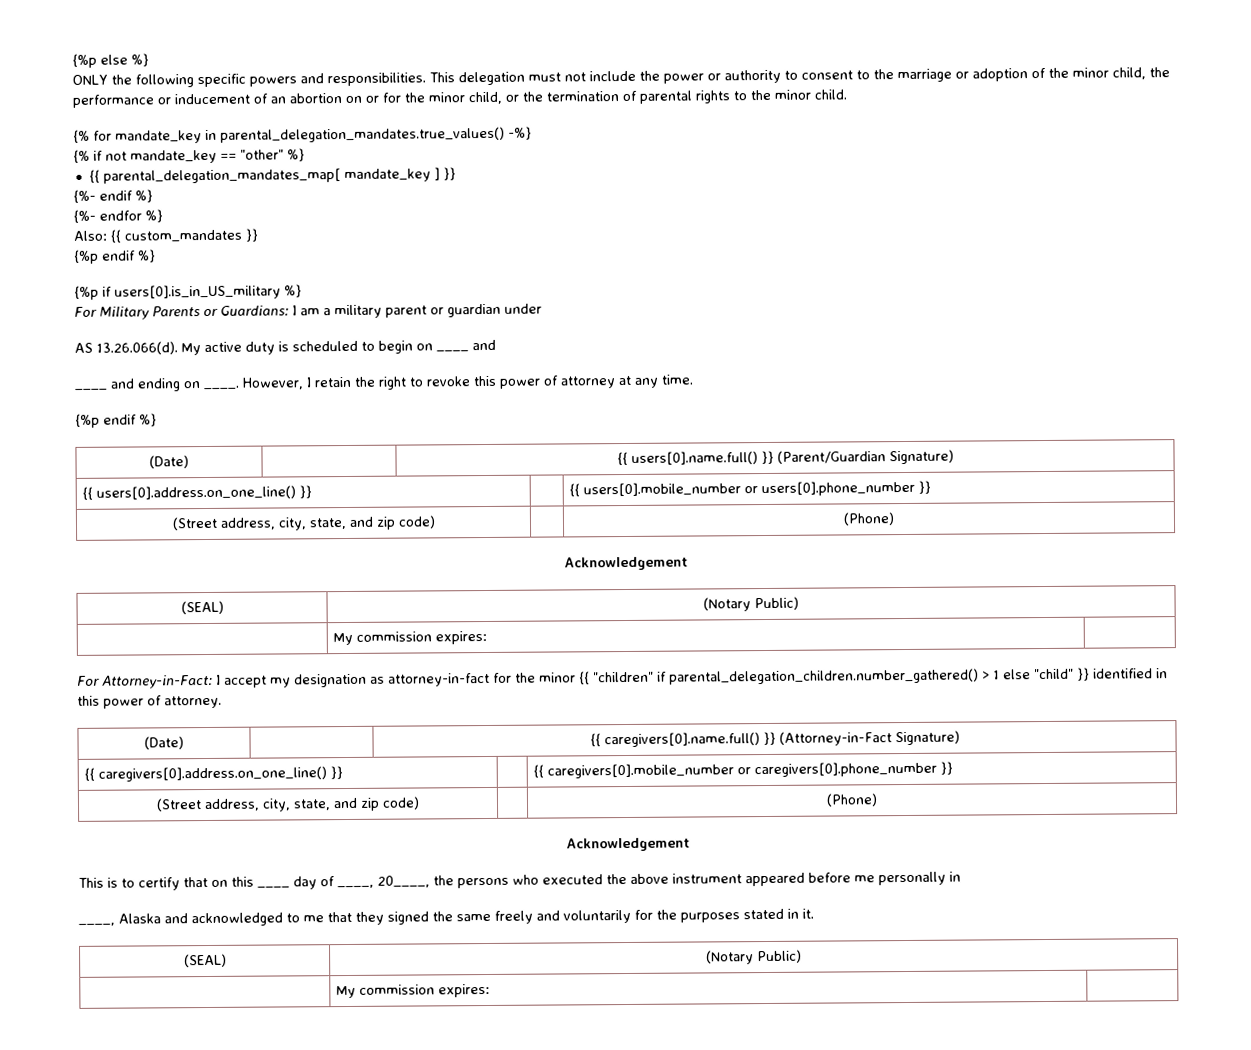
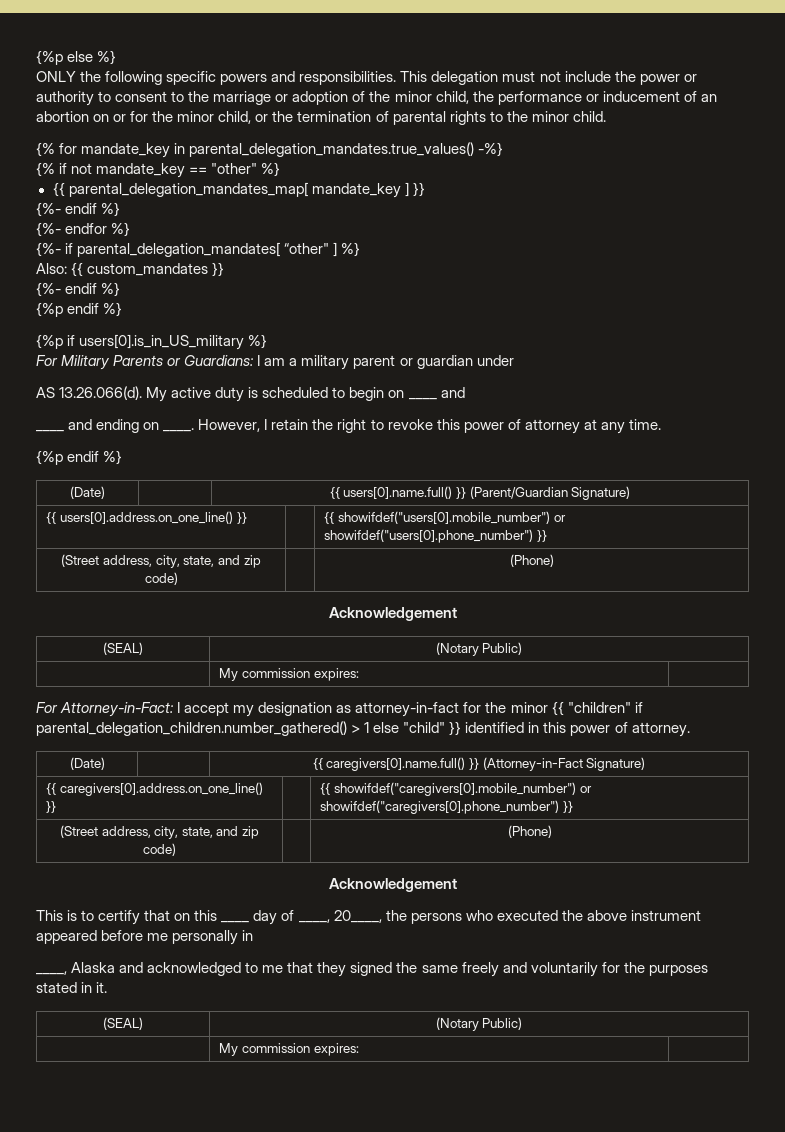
+ {%- if parental_delegation_mandates[ “other" ] %}
  Also: {{ custom_mandates }}
+ {%- endif %}
- {{ users[0].address.on_one_line() }} | | {{ users[0].mobile_number or users[0].phone_number }}
+ {{ users[0].address.on_one_line() }} | | {{ showifdef("users[0].mobile_number") or showifdef("users[0].phone_number") }}
- {{ caregivers[0].address.on_one_line() }} | | {{ caregivers[0].mobile_number or caregivers[0].phone_number }}
+ {{ caregivers[0].address.on_one_line() }} | | {{ showifdef("caregivers[0].mobile_number") or showifdef("caregivers[0].phone_number") }}

